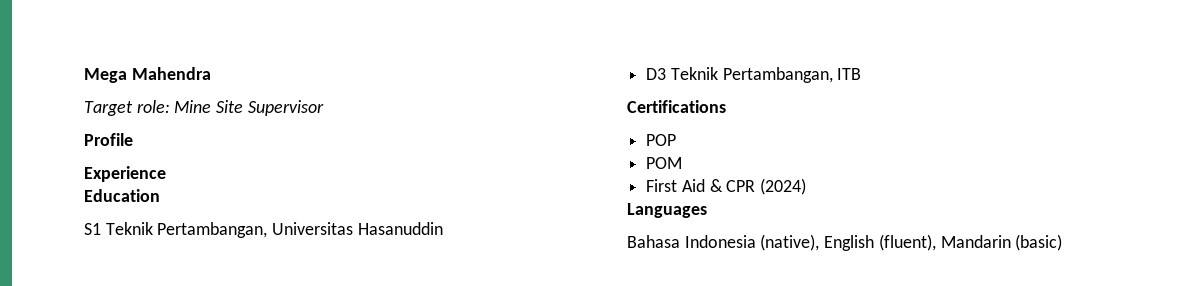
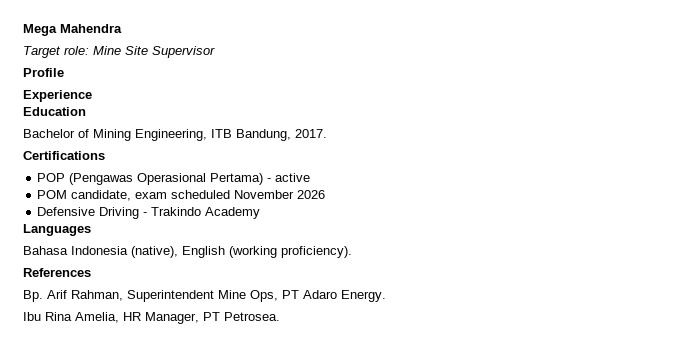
- S1 Teknik Pertambangan, Universitas Hasanuddin
- D3 Teknik Pertambangan, ITB
+ Bachelor of Mining Engineering, ITB Bandung, 2017.
- POP
- POM
- First Aid & CPR (2024)
+ POP (Pengawas Operasional Pertama) - active
+ POM candidate, exam scheduled November 2026
+ Defensive Driving - Trakindo Academy
- Bahasa Indonesia (native), English (fluent), Mandarin (basic)
+ Bahasa Indonesia (native), English (working proficiency).
+ References
+ Bp. Arif Rahman, Superintendent Mine Ops, PT Adaro Energy.
+ Ibu Rina Amelia, HR Manager, PT Petrosea.

